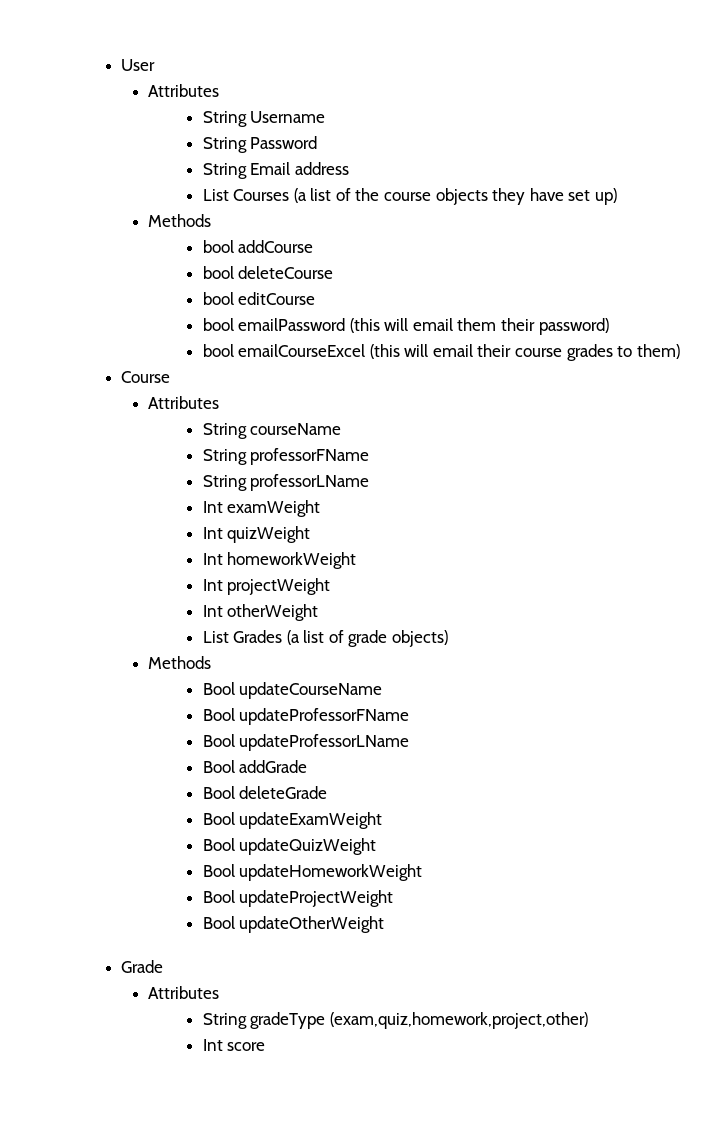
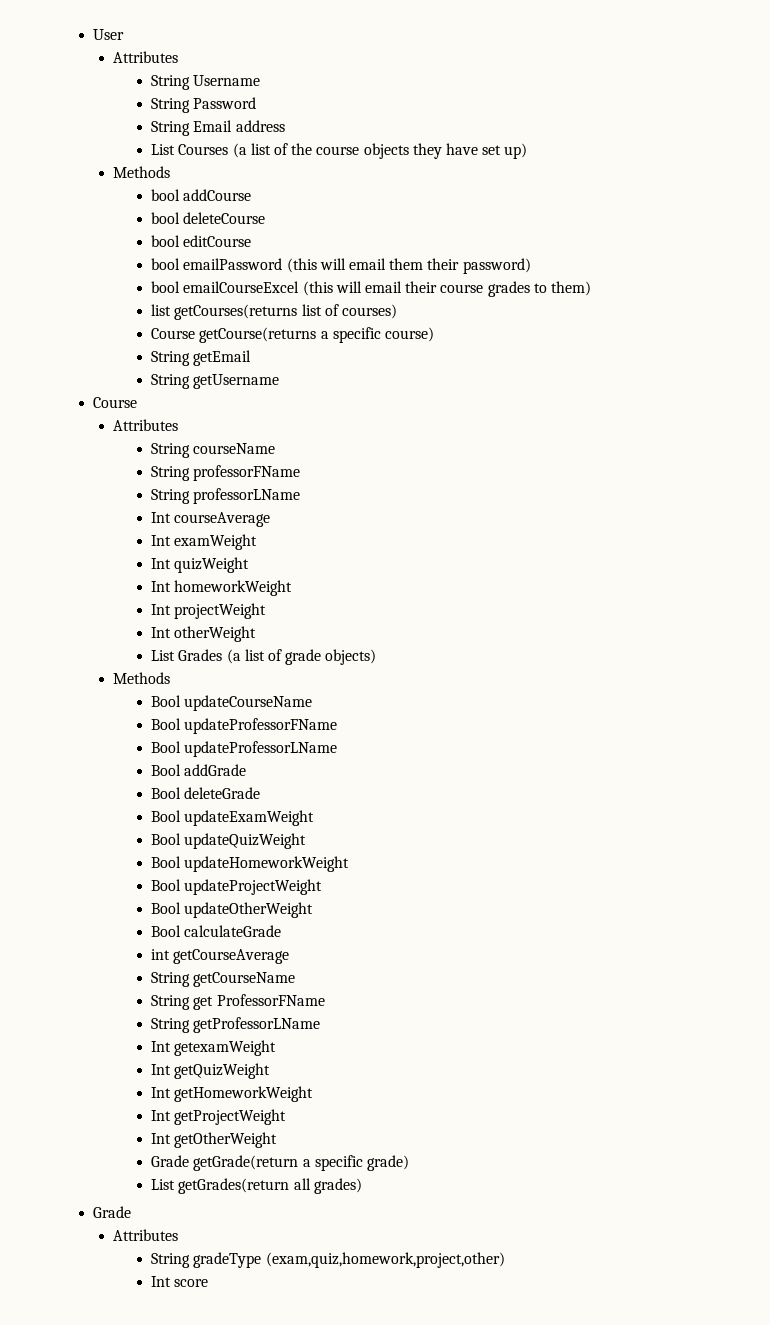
+ list getCourses(returns list of courses)
+ Course getCourse(returns a specific course)
+ String getEmail
+ String getUsername
+ Int courseAverage
+ Bool calculateGrade
+ int getCourseAverage
+ String getCourseName
+ String get ProfessorFName
+ String getProfessorLName
+ Int getexamWeight
+ Int getQuizWeight
+ Int getHomeworkWeight
+ Int getProjectWeight
+ Int getOtherWeight
+ Grade getGrade(return a specific grade)
+ List getGrades(return all grades)

